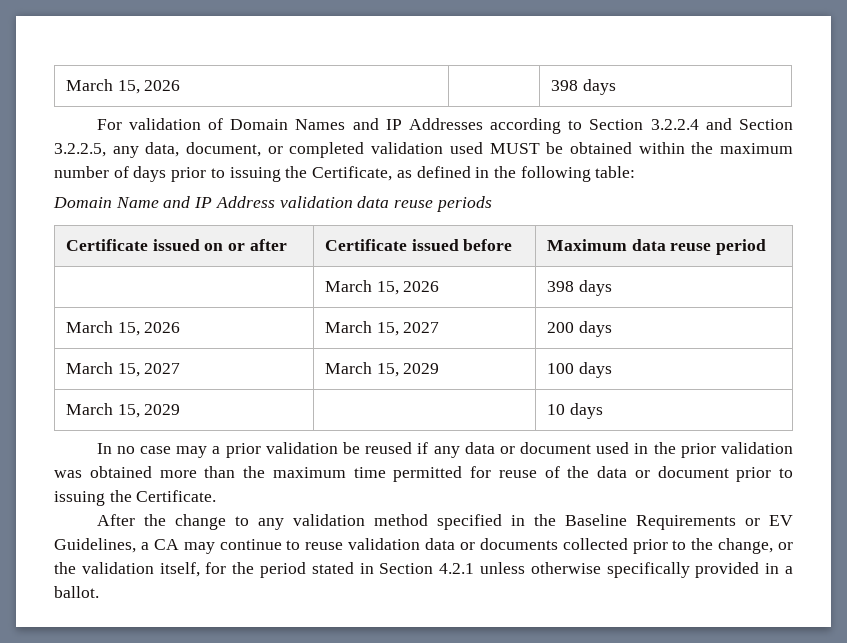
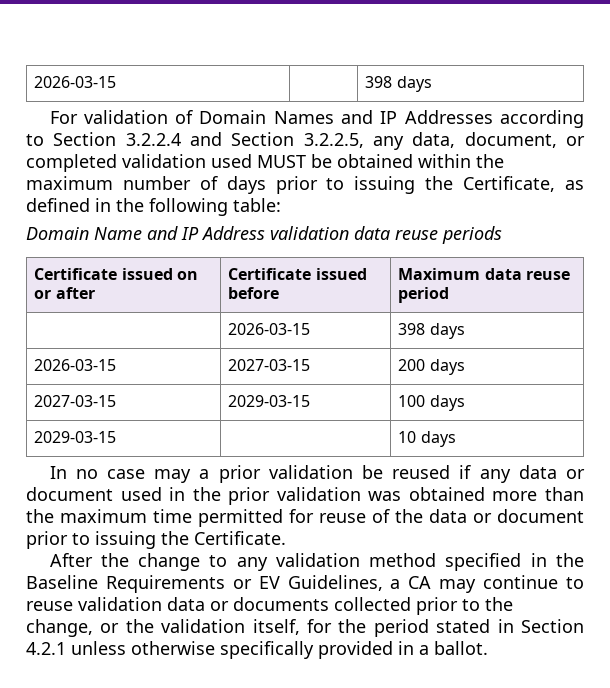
- March 15, 2026 | | 398 days
+ 2026-03-15 | | 398 days
- | March 15, 2026 | 398 days
- March 15, 2026 | March 15, 2027 | 200 days
- March 15, 2027 | March 15, 2029 | 100 days
+ | 2026-03-15 | 398 days
+ 2026-03-15 | 2027-03-15 | 200 days
+ 2027-03-15 | 2029-03-15 | 100 days
- March 15, 2029 | | 10 days
+ 2029-03-15 | | 10 days

